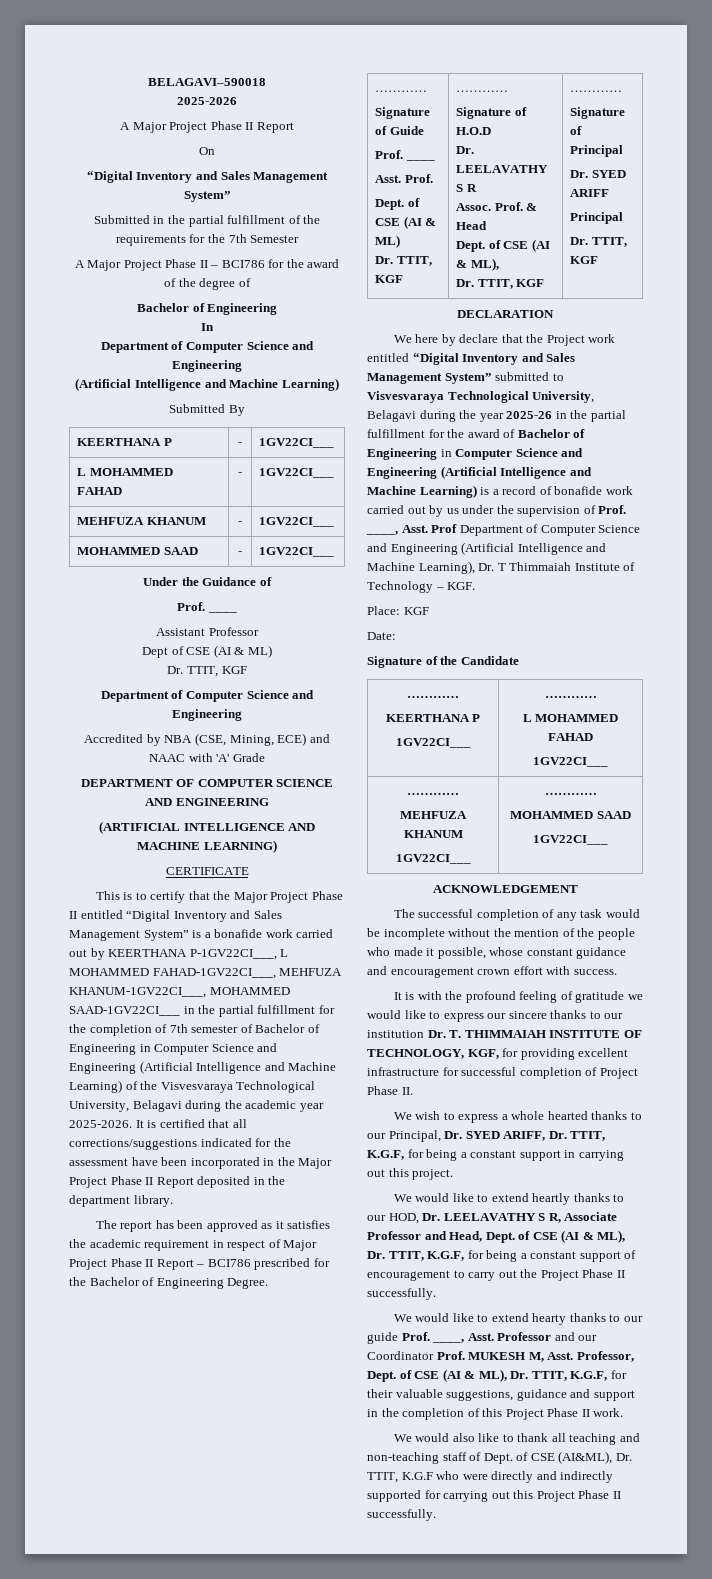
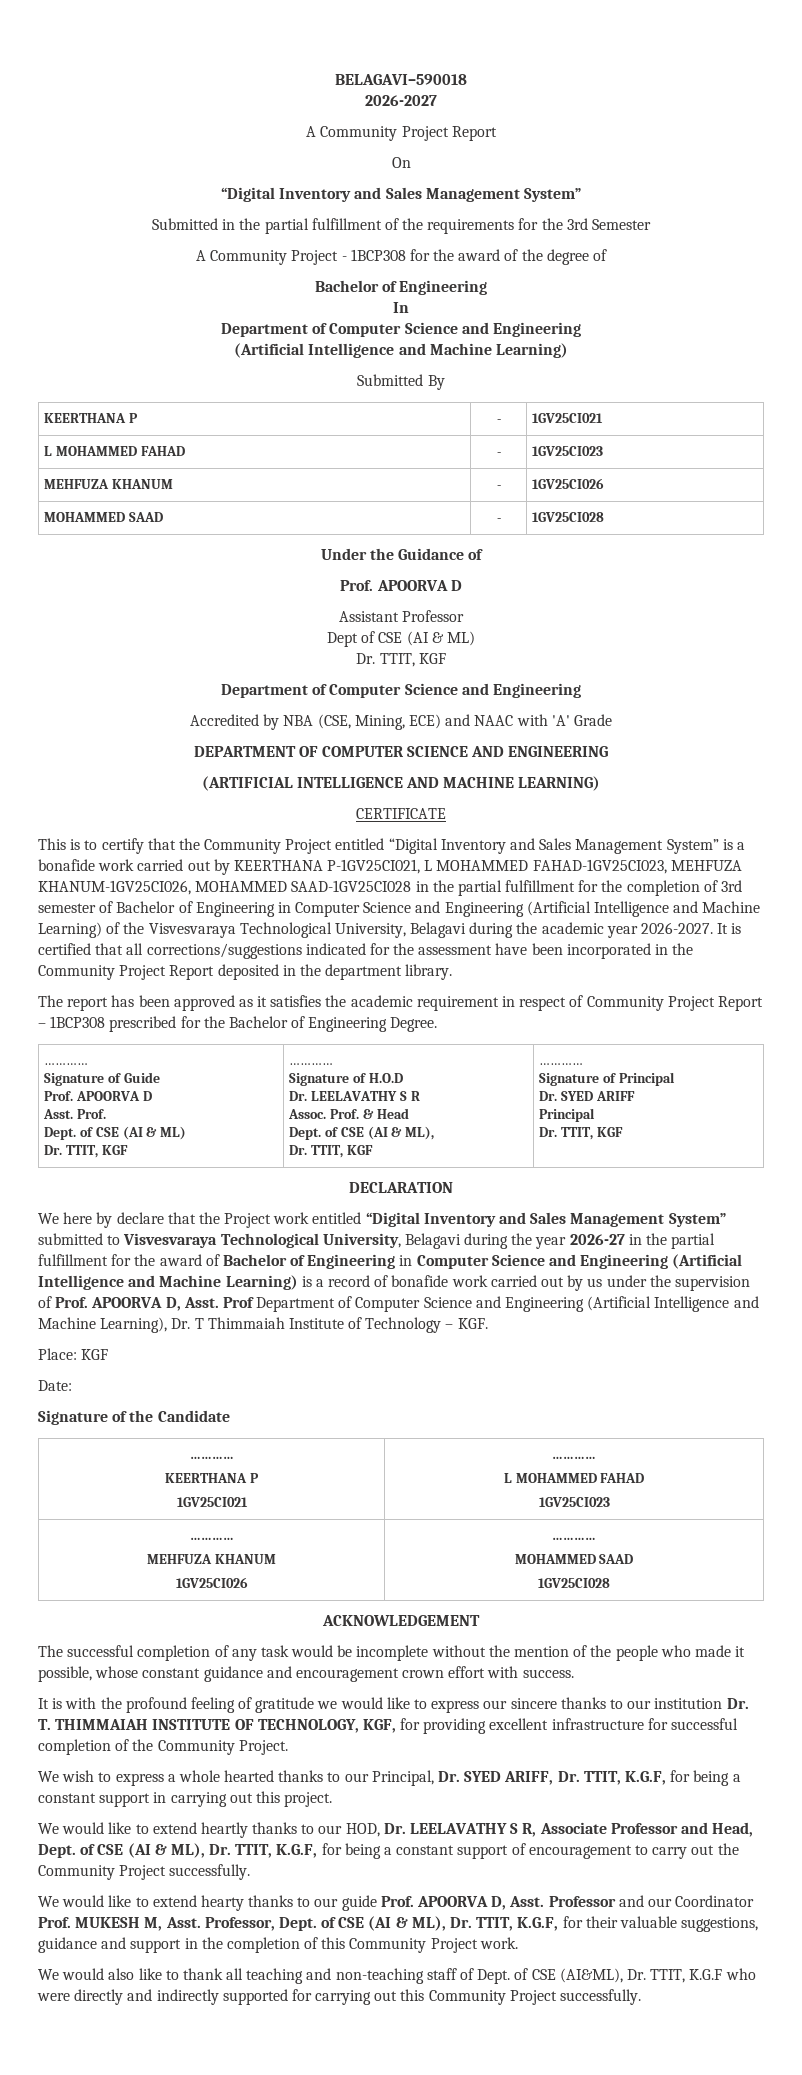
- 2025-2026
- A Major Project Phase II Report
+ 2026-2027
+ A Community Project Report
- Submitted in the partial fulfillment of the requirements for the 7th Semester
+ Submitted in the partial fulfillment of the requirements for the 3rd Semester
- A Major Project Phase II – BCI786 for the award of the degree of
+ A Community Project - 1BCP308 for the award of the degree of
- KEERTHANA P | - | 1GV22CI___
+ KEERTHANA P | - | 1GV25CI021
- L MOHAMMED FAHAD | - | 1GV22CI___
+ L MOHAMMED FAHAD | - | 1GV25CI023
- MEHFUZA KHANUM | - | 1GV22CI___
+ MEHFUZA KHANUM | - | 1GV25CI026
- MOHAMMED SAAD | - | 1GV22CI___
+ MOHAMMED SAAD | - | 1GV25CI028
  Under the Guidance of
- Prof. ____
+ Prof. APOORVA D
- This is to certify that the Major Project Phase II entitled “Digital Inventory and Sales Management System” is a bonafide work carried out by KEERTHANA P-1GV22CI___, L MOHAMMED FAHAD-1GV22CI___, MEHFUZA KHANUM-1GV22CI___, MOHAMMED SAAD-1GV22CI___ in the partial fulfillment for the completion of 7th semester of Bachelor of Engineering in Computer Science and Engineering (Artificial Intelligence and Machine Learning) of the Visvesvaraya Technological University, Belagavi during the academic year 2025-2026.
+ This is to certify that the Community Project entitled “Digital Inventory and Sales Management System” is a bonafide work carried out by KEERTHANA P-1GV25CI021, L MOHAMMED FAHAD-1GV25CI023, MEHFUZA KHANUM-1GV25CI026, MOHAMMED SAAD-1GV25CI028 in the partial fulfillment for the completion of 3rd semester of Bachelor of Engineering in Computer Science and Engineering (Artificial Intelligence and Machine Learning) of the Visvesvaraya Technological University, Belagavi during the academic year 2026-2027.
- It is certified that all corrections/suggestions indicated for the assessment have been incorporated in the Major Project Phase II Report deposited in the department library.
+ It is certified that all corrections/suggestions indicated for the assessment have been incorporated in the Community Project Report deposited in the department library.
- The report has been approved as it satisfies the academic requirement in respect of Major Project Phase II Report – BCI786 prescribed for the Bachelor of Engineering Degree.
+ The report has been approved as it satisfies the academic requirement in respect of Community Project Report – 1BCP308 prescribed for the Bachelor of Engineering Degree.
  Signature of Guide
- Prof. ____
+ Prof. APOORVA D
- We here by declare that the Project work entitled “Digital Inventory and Sales Management System” submitted to Visvesvaraya Technological University, Belagavi during the year 2025-26 in the partial fulfillment for the award of Bachelor of Engineering in Computer Science and Engineering (Artificial Intelligence and Machine Learning) is a record of bonafide work carried out by us under the supervision of Prof. ____, Asst.
+ We here by declare that the Project work entitled “Digital Inventory and Sales Management System” submitted to Visvesvaraya Technological University, Belagavi during the year 2026-27 in the partial fulfillment for the award of Bachelor of Engineering in Computer Science and Engineering (Artificial Intelligence and Machine Learning) is a record of bonafide work carried out by us under the supervision of Prof. APOORVA D, Asst.
  Signature of the Candidate
  …………
  KEERTHANA P
- 1GV22CI___ | …………
+ 1GV25CI021 | …………
  L MOHAMMED FAHAD
- 1GV22CI___
+ 1GV25CI023
  …………
  MEHFUZA KHANUM
- 1GV22CI___ | …………
+ 1GV25CI026 | …………
  MOHAMMED SAAD
- 1GV22CI___
+ 1GV25CI028
- It is with the profound feeling of gratitude we would like to express our sincere thanks to our institution Dr. T. THIMMAIAH INSTITUTE OF TECHNOLOGY, KGF, for providing excellent infrastructure for successful completion of Project Phase II.
+ It is with the profound feeling of gratitude we would like to express our sincere thanks to our institution Dr. T. THIMMAIAH INSTITUTE OF TECHNOLOGY, KGF, for providing excellent infrastructure for successful completion of the Community Project.
- We would like to extend heartly thanks to our HOD, Dr. LEELAVATHY S R, Associate Professor and Head, Dept. of CSE (AI & ML), Dr. TTIT, K.G.F, for being a constant support of encouragement to carry out the Project Phase II successfully.
+ We would like to extend heartly thanks to our HOD, Dr. LEELAVATHY S R, Associate Professor and Head, Dept. of CSE (AI & ML), Dr. TTIT, K.G.F, for being a constant support of encouragement to carry out the Community Project successfully.
- We would like to extend hearty thanks to our guide Prof. ____, Asst.
+ We would like to extend hearty thanks to our guide Prof. APOORVA D, Asst.
- Professor, Dept. of CSE (AI & ML), Dr. TTIT, K.G.F, for their valuable suggestions, guidance and support in the completion of this Project Phase II work.
+ Professor, Dept. of CSE (AI & ML), Dr. TTIT, K.G.F, for their valuable suggestions, guidance and support in the completion of this Community Project work.
- We would also like to thank all teaching and non-teaching staff of Dept. of CSE (AI&ML), Dr. TTIT, K.G.F who were directly and indirectly supported for carrying out this Project Phase II successfully.
+ We would also like to thank all teaching and non-teaching staff of Dept. of CSE (AI&ML), Dr. TTIT, K.G.F who were directly and indirectly supported for carrying out this Community Project successfully.

